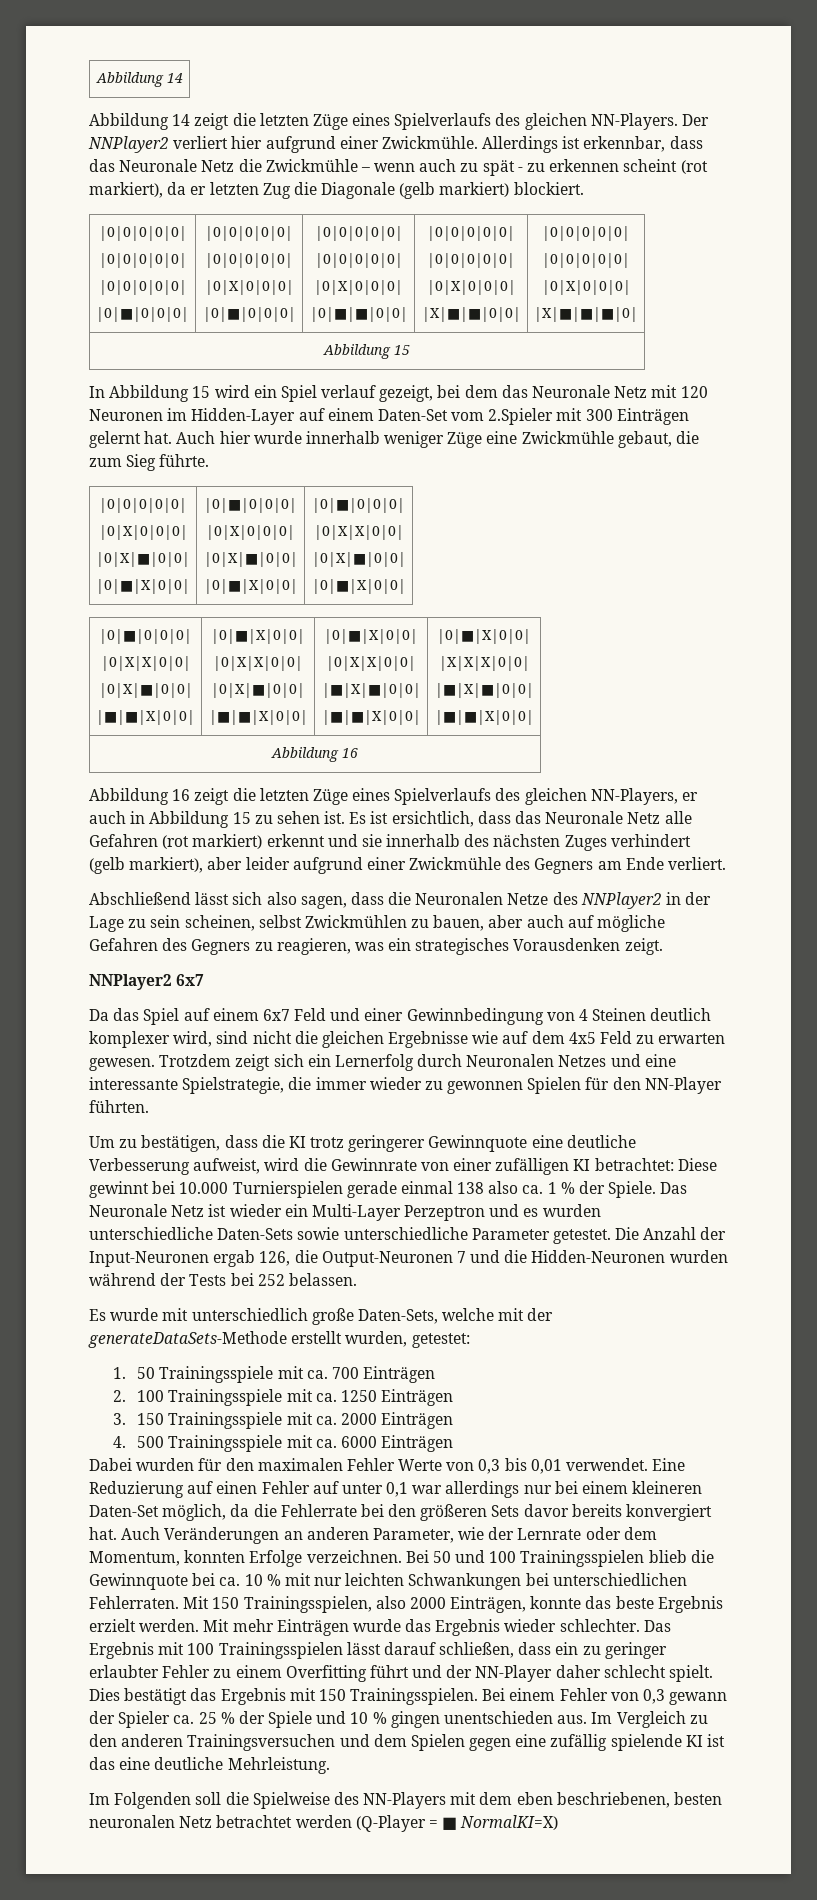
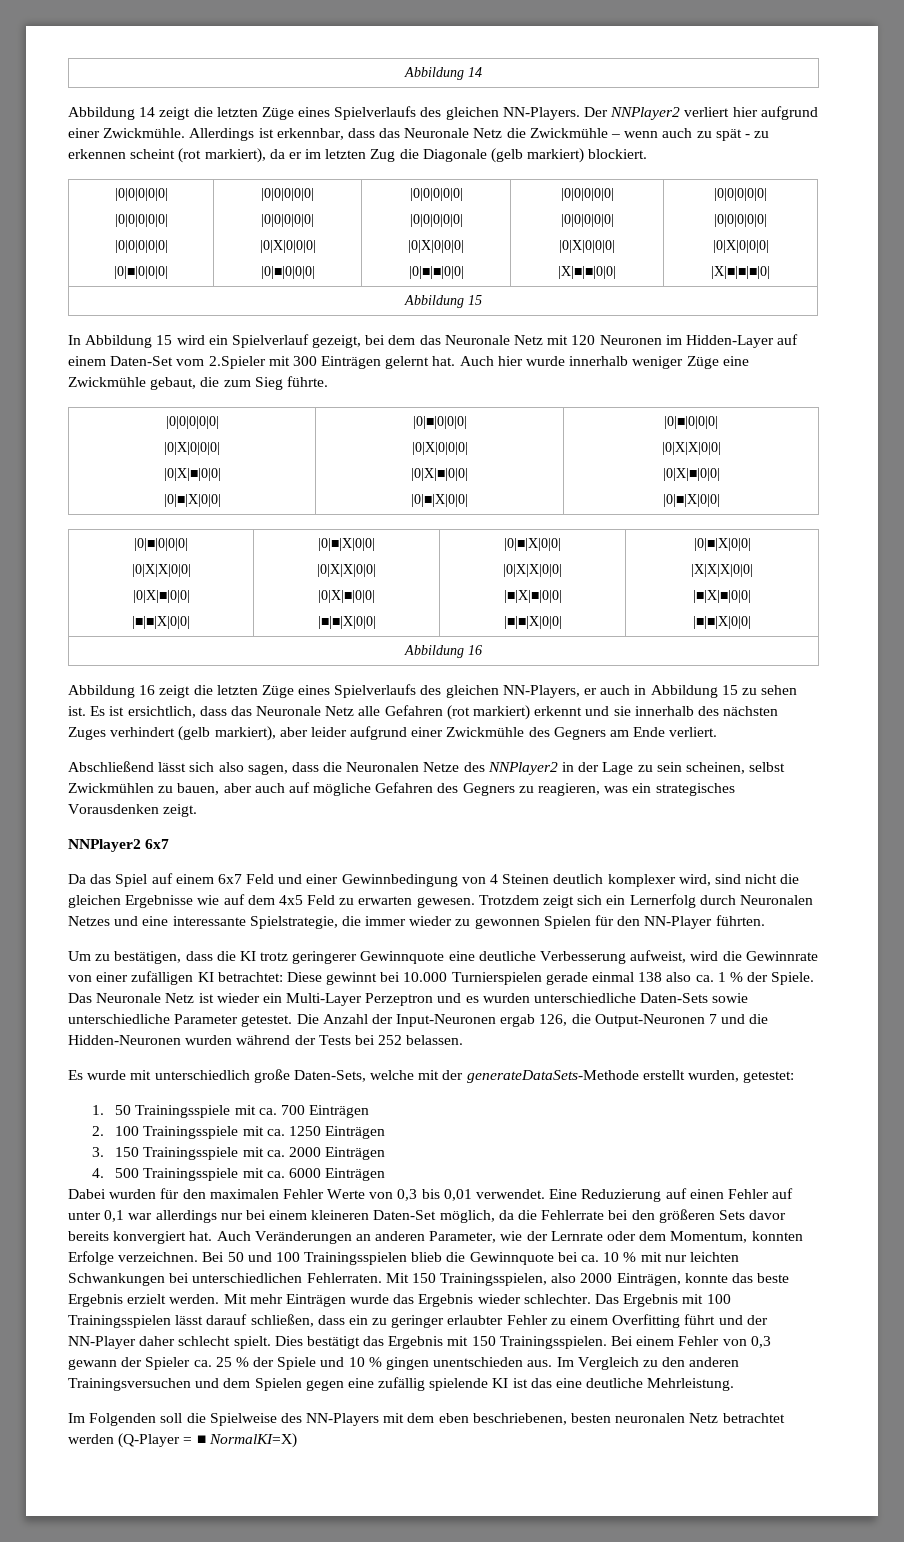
- Allerdings ist erkennbar, dass das Neuronale Netz die Zwickmühle – wenn auch zu spät - zu erkennen scheint (rot markiert), da er letzten Zug die Diagonale (gelb markiert) blockiert.
+ Allerdings ist erkennbar, dass das Neuronale Netz die Zwickmühle – wenn auch zu spät - zu erkennen scheint (rot markiert), da er im letzten Zug die Diagonale (gelb markiert) blockiert.
- In Abbildung 15 wird ein Spiel verlauf gezeigt, bei dem das Neuronale Netz mit 120 Neuronen im Hidden-Layer auf einem Daten-Set vom 2.Spieler mit 300 Einträgen gelernt hat.
+ In Abbildung 15 wird ein Spielverlauf gezeigt, bei dem das Neuronale Netz mit 120 Neuronen im Hidden-Layer auf einem Daten-Set vom 2.Spieler mit 300 Einträgen gelernt hat.

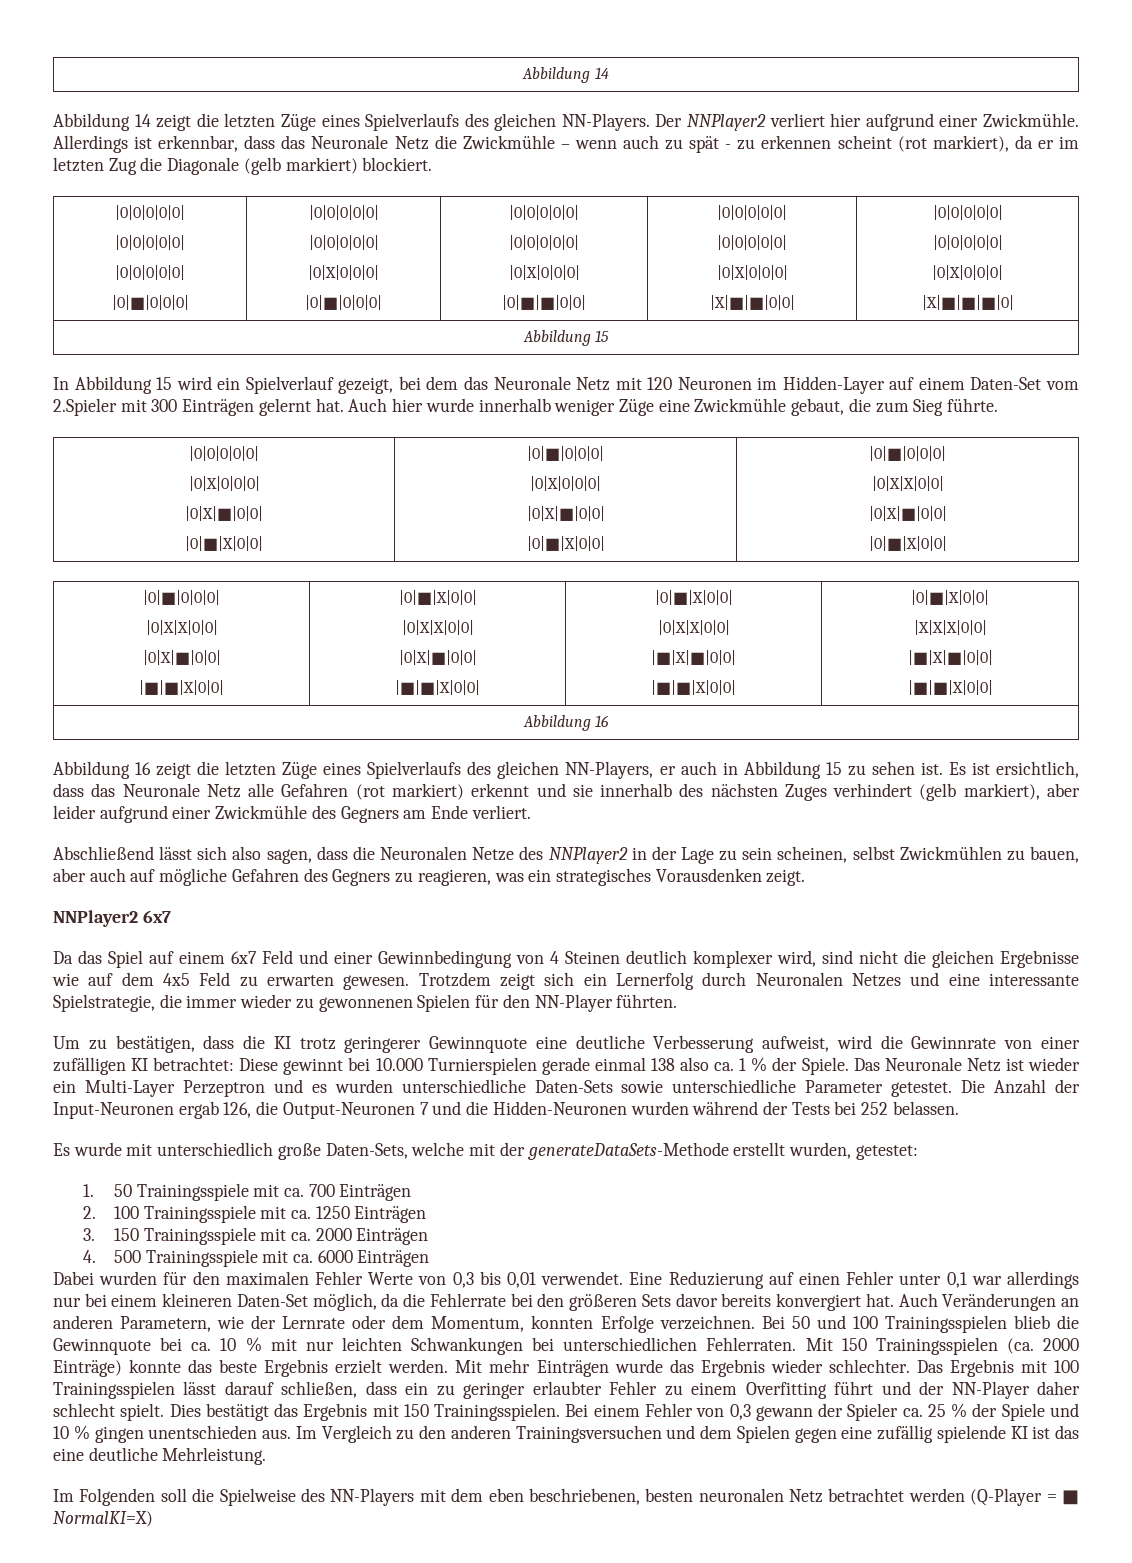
- Trotzdem zeigt sich ein Lernerfolg durch Neuronalen Netzes und eine interessante Spielstrategie, die immer wieder zu gewonnen Spielen für den NN-Player führten.
+ Trotzdem zeigt sich ein Lernerfolg durch Neuronalen Netzes und eine interessante Spielstrategie, die immer wieder zu gewonnenen Spielen für den NN-Player führten.
- Eine Reduzierung auf einen Fehler auf unter 0,1 war allerdings nur bei einem kleineren Daten-Set möglich, da die Fehlerrate bei den größeren Sets davor bereits konvergiert hat.
+ Eine Reduzierung auf einen Fehler unter 0,1 war allerdings nur bei einem kleineren Daten-Set möglich, da die Fehlerrate bei den größeren Sets davor bereits konvergiert hat.
- Auch Veränderungen an anderen Parameter, wie der Lernrate oder dem Momentum, konnten Erfolge verzeichnen.
+ Auch Veränderungen an anderen Parametern, wie der Lernrate oder dem Momentum, konnten Erfolge verzeichnen.
- Mit 150 Trainingsspielen, also 2000 Einträgen, konnte das beste Ergebnis erzielt werden.
+ Mit 150 Trainingsspielen (ca. 2000 Einträge) konnte das beste Ergebnis erzielt werden.

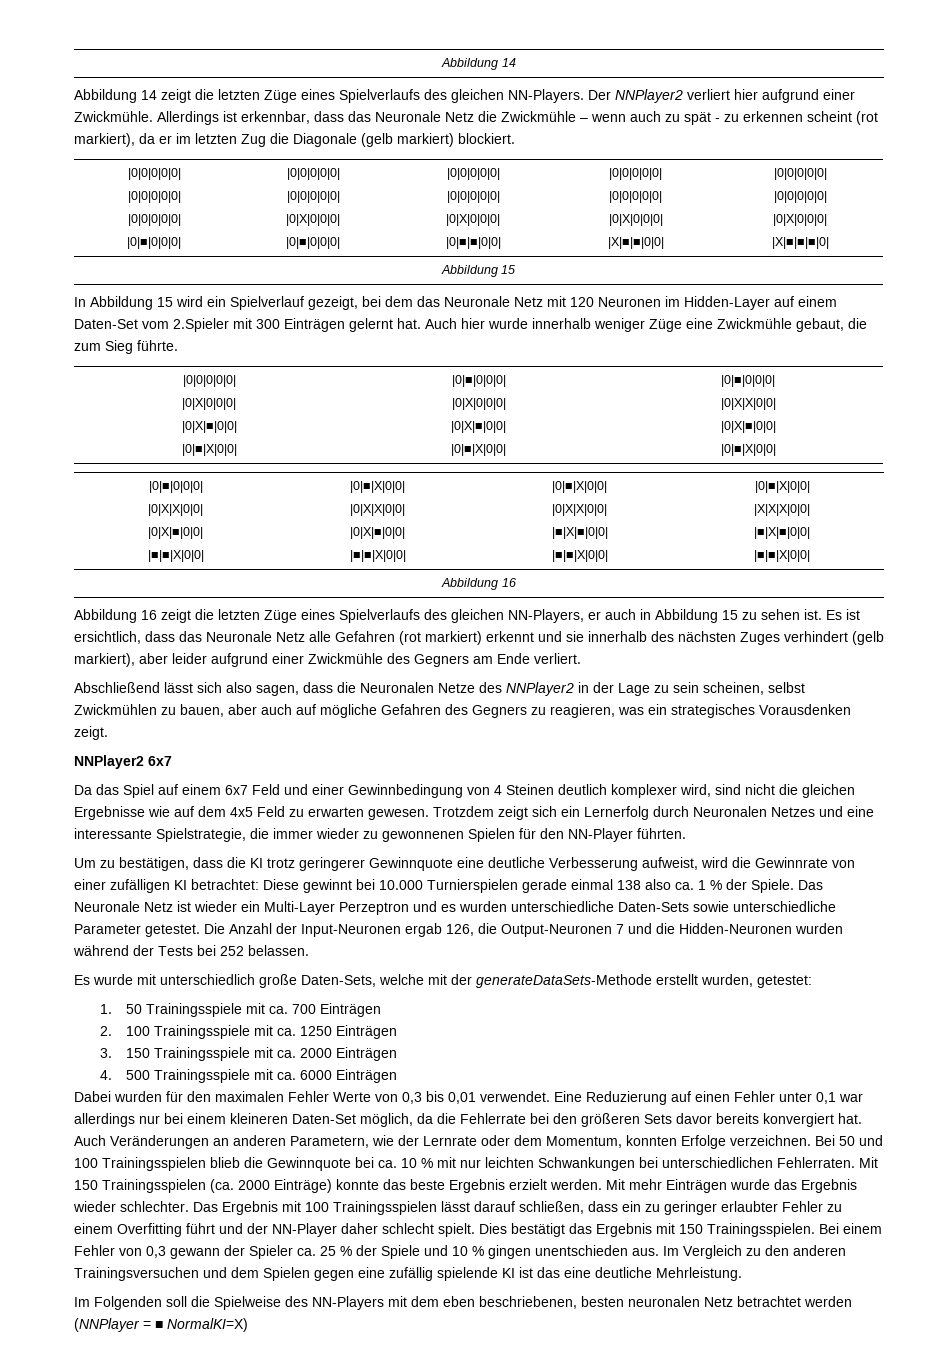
- Im Folgenden soll die Spielweise des NN-Players mit dem eben beschriebenen, besten neuronalen Netz betrachtet werden (Q-Player = ■ NormalKI=X)
+ Im Folgenden soll die Spielweise des NN-Players mit dem eben beschriebenen, besten neuronalen Netz betrachtet werden (NNPlayer = ■ NormalKI=X)

